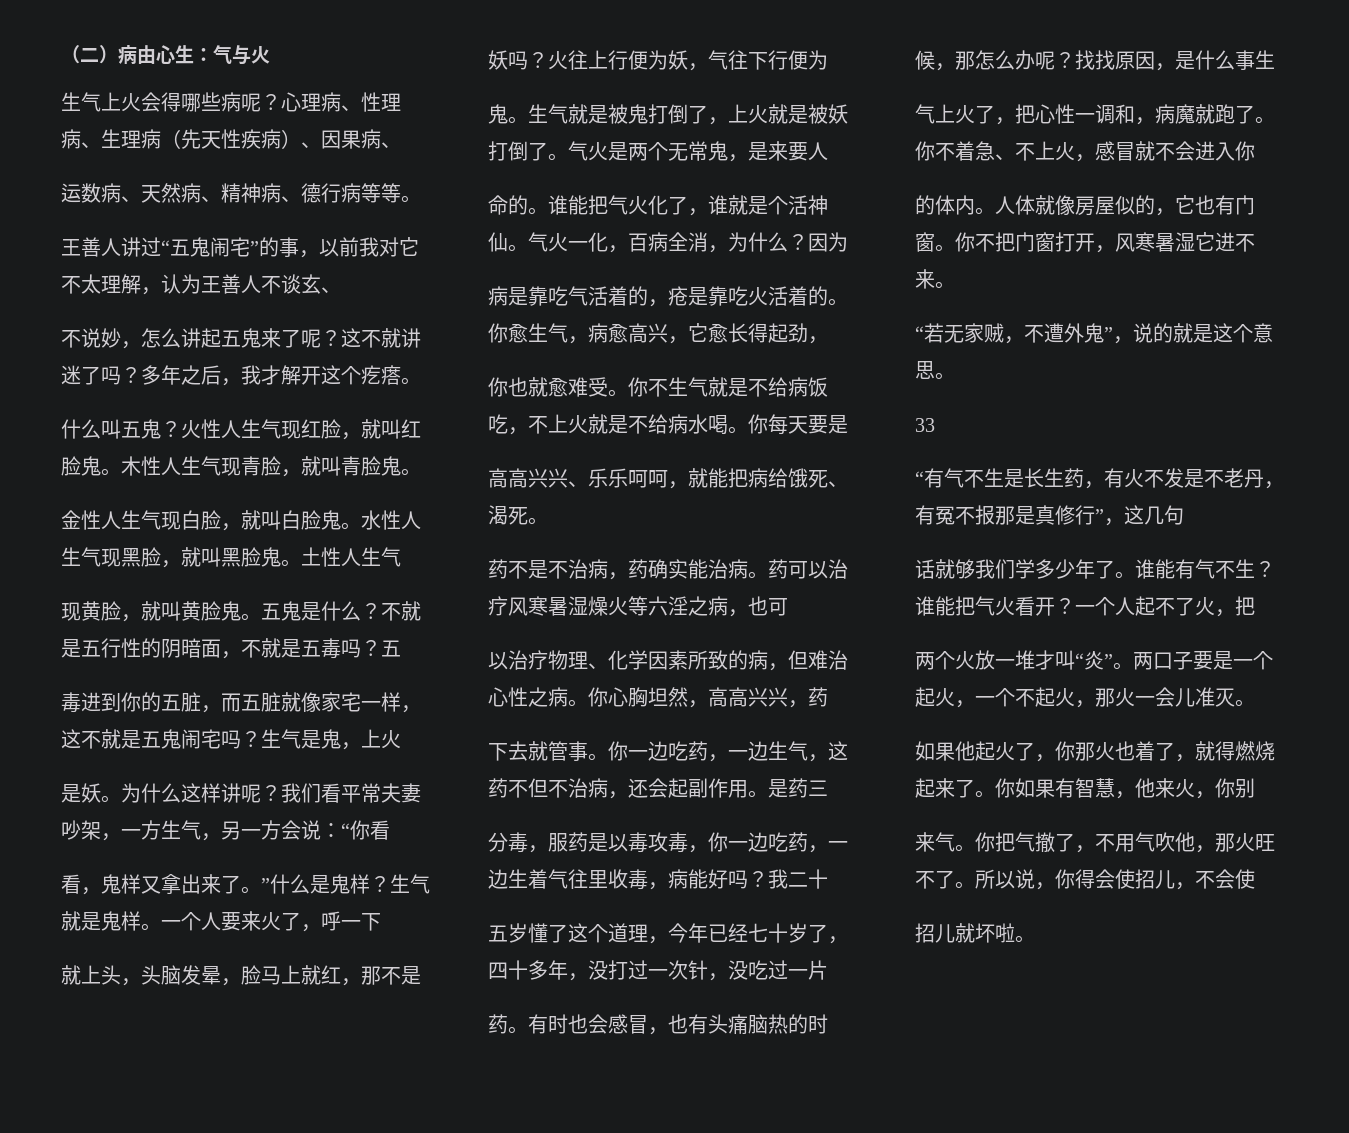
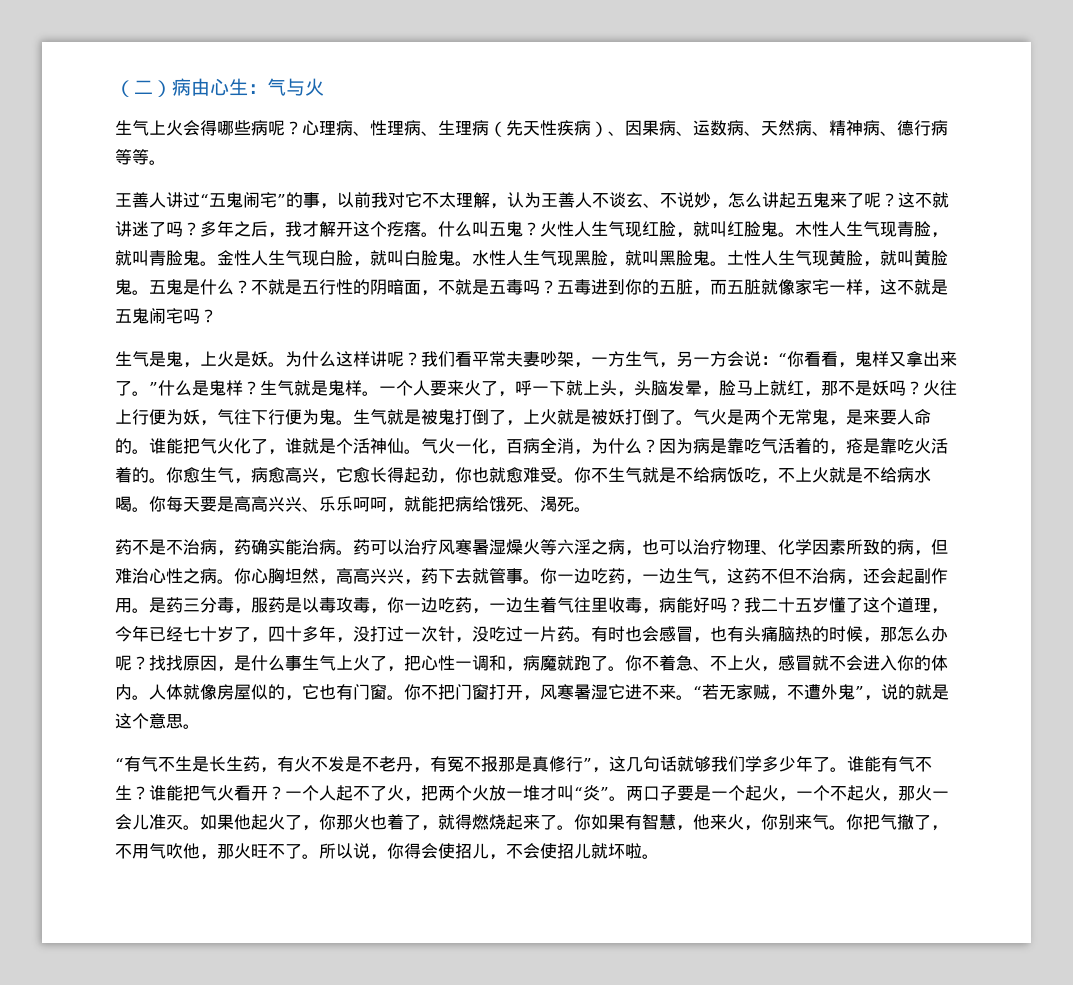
- 心理病、性理病、生理病（先天性疾病）、因果病、
- 运数病、天然病、精神病、德行病等等。
+ 心理病、性理病、生理病（先天性疾病）、因果病、运数病、天然病、精神病、德行病等等。
- 王善人讲过“五鬼闹宅”的事，以前我对它不太理解，认为王善人不谈玄、
- 不说妙，怎么讲起五鬼来了呢？
+ 王善人讲过“五鬼闹宅”的事，以前我对它不太理解，认为王善人不谈玄、不说妙，怎么讲起五鬼来了呢？
- 多年之后，我才解开这个疙瘩。
- 什么叫五鬼？
+ 多年之后，我才解开这个疙瘩。什么叫五鬼？
- 木性人生气现青脸，就叫青脸鬼。
- 金性人生气现白脸，就叫白脸鬼。
+ 木性人生气现青脸，就叫青脸鬼。金性人生气现白脸，就叫白脸鬼。
- 土性人生气
- 现黄脸，就叫黄脸鬼。
+ 土性人生气现黄脸，就叫黄脸鬼。
- 不就是五行性的阴暗面，不就是五毒吗？五
- 毒进到你的五脏，而五脏就像家宅一样，这不就是五鬼闹宅吗？生气是鬼，上火
- 是妖。
+ 不就是五行性的阴暗面，不就是五毒吗？五毒进到你的五脏，而五脏就像家宅一样，这不就是五鬼闹宅吗？
+ 生气是鬼，上火是妖。
- 我们看平常夫妻吵架，一方生气，另一方会说：“你看
- 看，鬼样又拿出来了。”什么是鬼样？
+ 我们看平常夫妻吵架，一方生气，另一方会说：“你看看，鬼样又拿出来了。”什么是鬼样？
- 一个人要来火了，呼一下
- 就上头，头脑发晕，脸马上就红，那不是妖吗？
+ 一个人要来火了，呼一下就上头，头脑发晕，脸马上就红，那不是妖吗？
- 火往上行便为妖，气往下行便为
- 鬼。
+ 火往上行便为妖，气往下行便为鬼。
- 气火是两个无常鬼，是来要人
- 命的。
+ 气火是两个无常鬼，是来要人命的。
- 因为
- 病是靠吃气活着的，疮是靠吃火活着的。
+ 因为病是靠吃气活着的，疮是靠吃火活着的。
- 你愈生气，病愈高兴，它愈长得起劲，
- 你也就愈难受。
+ 你愈生气，病愈高兴，它愈长得起劲，你也就愈难受。
- 你每天要是
- 高高兴兴、乐乐呵呵，就能把病给饿死、渴死。
+ 你每天要是高高兴兴、乐乐呵呵，就能把病给饿死、渴死。
- 药可以治疗风寒暑湿燥火等六淫之病，也可
- 以治疗物理、化学因素所致的病，但难治心性之病。
+ 药可以治疗风寒暑湿燥火等六淫之病，也可以治疗物理、化学因素所致的病，但难治心性之病。
- 你心胸坦然，高高兴兴，药
- 下去就管事。
+ 你心胸坦然，高高兴兴，药下去就管事。
- 是药三
- 分毒，服药是以毒攻毒，你一边吃药，一边生着气往里收毒，病能好吗？
+ 是药三分毒，服药是以毒攻毒，你一边吃药，一边生着气往里收毒，病能好吗？
- 我二十
- 五岁懂了这个道理，今年已经七十岁了，四十多年，没打过一次针，没吃过一片
- 药。
+ 我二十五岁懂了这个道理，今年已经七十岁了，四十多年，没打过一次针，没吃过一片药。
- 找找原因，是什么事生
- 气上火了，把心性一调和，病魔就跑了。
+ 找找原因，是什么事生气上火了，把心性一调和，病魔就跑了。
- 你不着急、不上火，感冒就不会进入你
- 的体内。
+ 你不着急、不上火，感冒就不会进入你的体内。
- 你不把门窗打开，风寒暑湿它进不来。
- “若无家贼，不遭外鬼”，说的就是这个意思。
+ 你不把门窗打开，风寒暑湿它进不来。“若无家贼，不遭外鬼”，说的就是这个意思。
- 33
- “有气不生是长生药，有火不发是不老丹，有冤不报那是真修行”，这几句
- 话就够我们学多少年了。
+ “有气不生是长生药，有火不发是不老丹，有冤不报那是真修行”，这几句话就够我们学多少年了。
- 一个人起不了火，把
- 两个火放一堆才叫“炎”。
+ 一个人起不了火，把两个火放一堆才叫“炎”。
- 两口子要是一个起火，一个不起火，那火一会儿准灭。
- 如果他起火了，你那火也着了，就得燃烧起来了。
+ 两口子要是一个起火，一个不起火，那火一会儿准灭。如果他起火了，你那火也着了，就得燃烧起来了。
- 你如果有智慧，他来火，你别
- 来气。
+ 你如果有智慧，他来火，你别来气。
- 所以说，你得会使招儿，不会使
- 招儿就坏啦。
+ 所以说，你得会使招儿，不会使招儿就坏啦。

